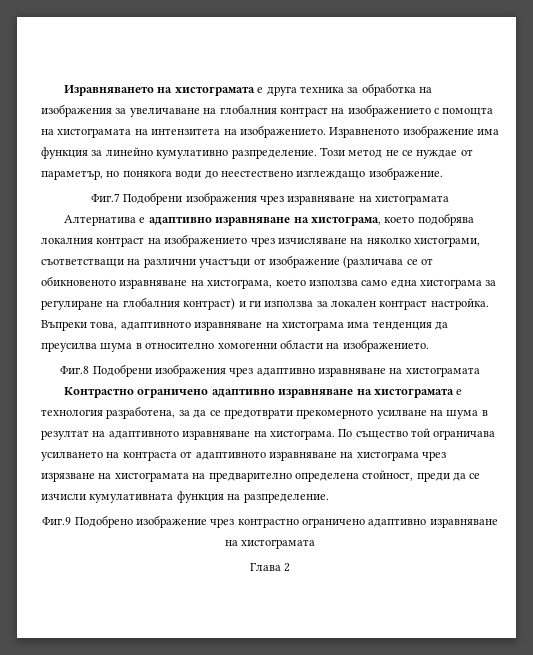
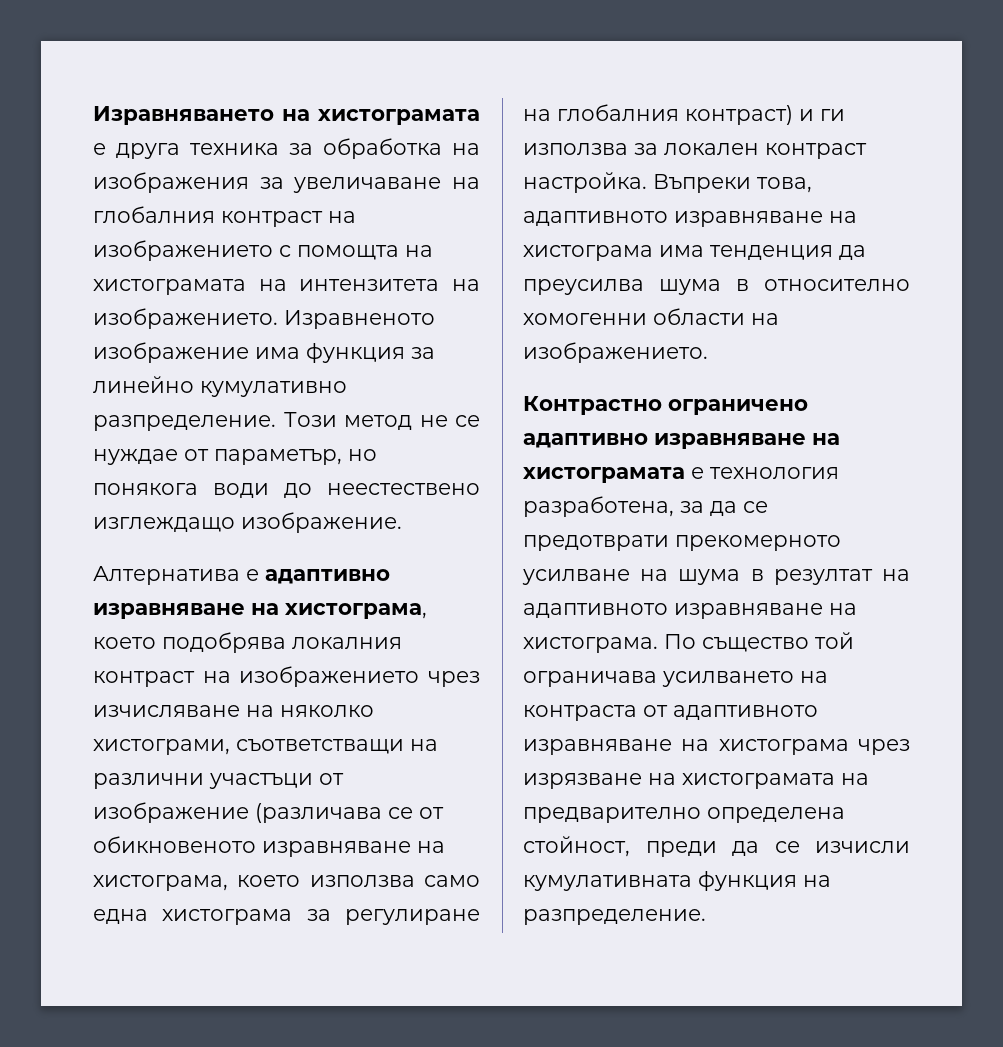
- Фиг.7 Подобрени изображения чрез изравняване на хистограмата
- Фиг.8 Подобрени изображения чрез адаптивно изравняване на хистограмата
- Фиг.9 Подобрено изображениe чрез контрастно ограничено адаптивно изравняване на хистограмата
- Глaвa 2

